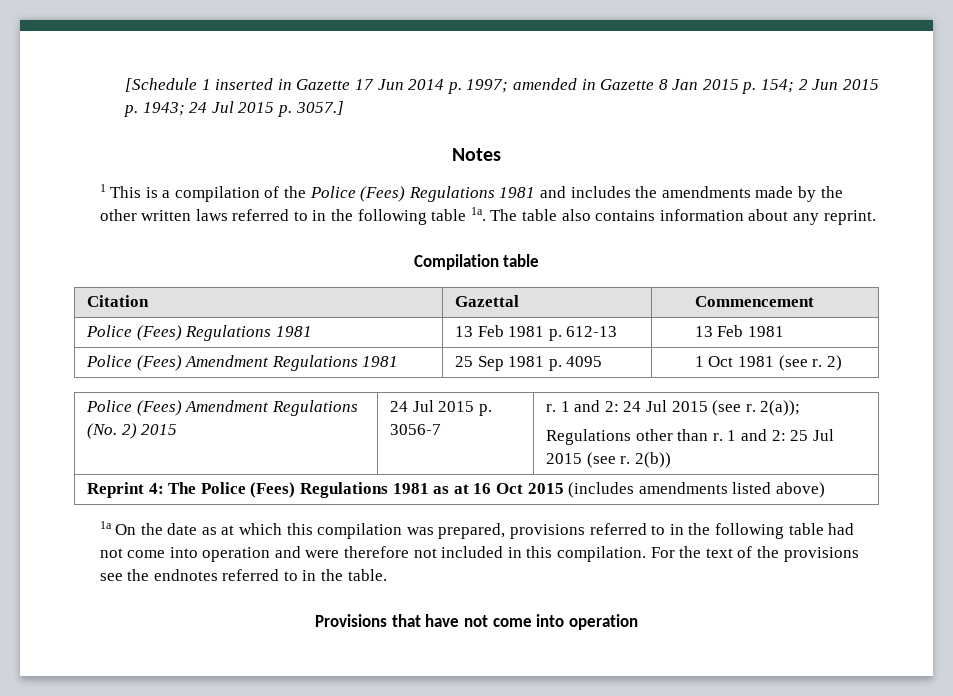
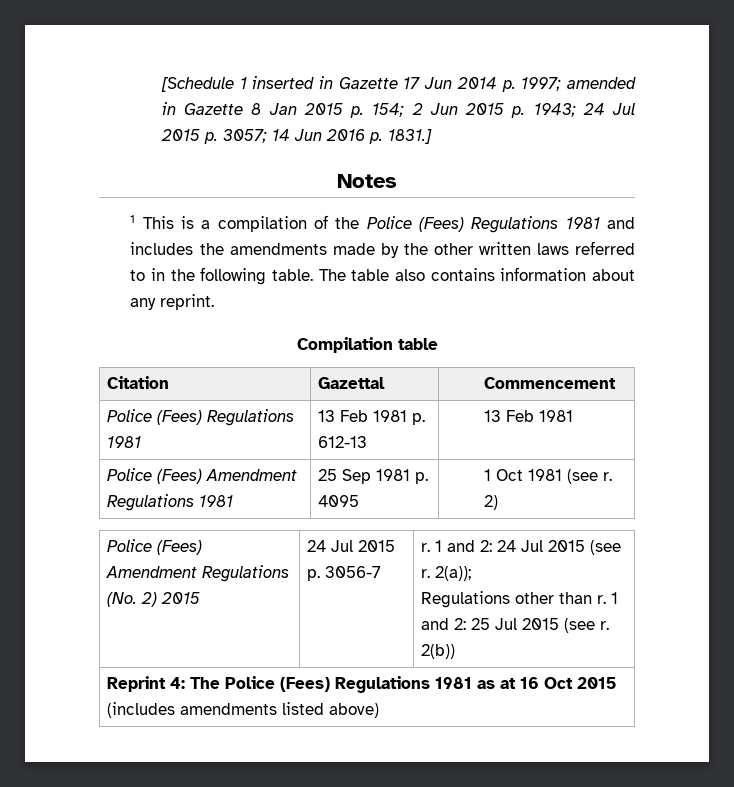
- [Schedule 1 inserted in Gazette 17 Jun 2014 p. 1997; amended in Gazette 8 Jan 2015 p. 154; 2 Jun 2015 p. 1943; 24 Jul 2015 p. 3057.]
+ [Schedule 1 inserted in Gazette 17 Jun 2014 p. 1997; amended in Gazette 8 Jan 2015 p. 154; 2 Jun 2015 p. 1943; 24 Jul 2015 p. 3057; 14 Jun 2016 p. 1831.]
- 1 This is a compilation of the Police (Fees) Regulations 1981 and includes the amendments made by the other written laws referred to in the following table 1a.
+ 1 This is a compilation of the Police (Fees) Regulations 1981 and includes the amendments made by the other written laws referred to in the following table.
- 1a On the date as at which this compilation was prepared, provisions referred to in the following table had not come into operation and were therefore not included in this compilation. For the text of the provisions see the endnotes referred to in the table.
- Provisions that have not come into operation

